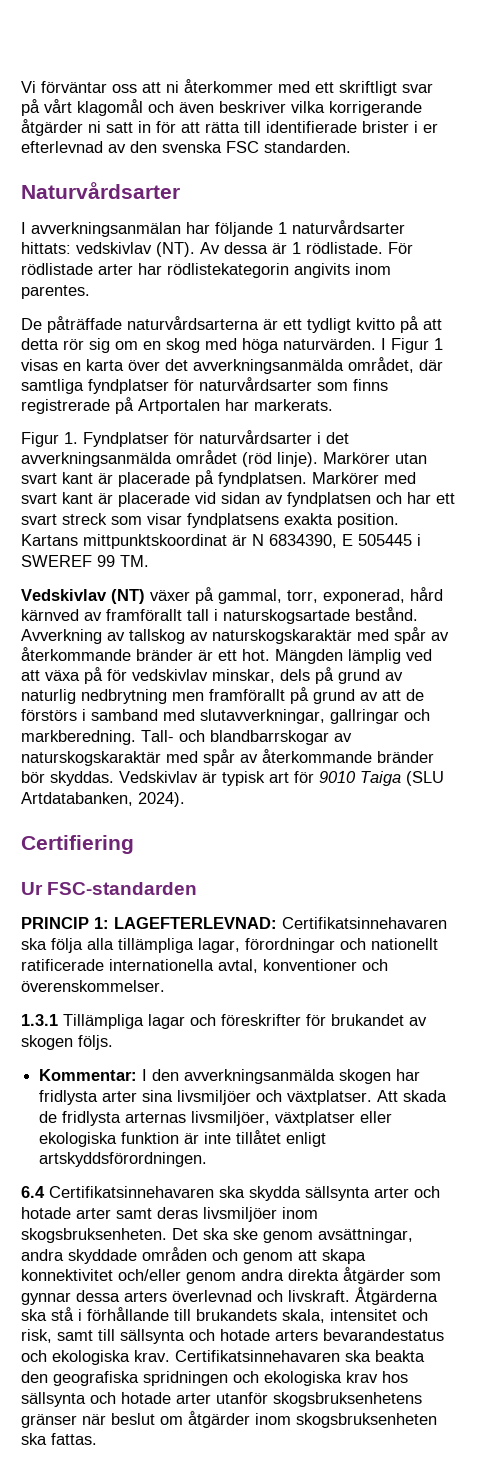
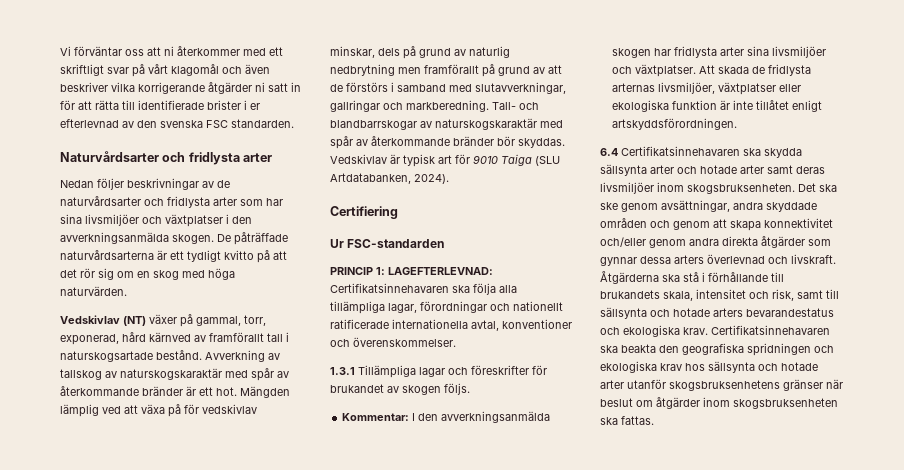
- Naturvårdsarter
- I avverkningsanmälan har följande 1 naturvårdsarter hittats: vedskivlav (NT). Av dessa är 1 rödlistade. För rödlistade arter har rödlistekategorin angivits inom parentes.
- De påträffade naturvårdsarterna är ett tydligt kvitto på att detta rör sig om en skog med höga naturvärden. I Figur 1 visas en karta över det avverkningsanmälda området, där samtliga fyndplatser för naturvårdsarter som finns registrerade på Artportalen har markerats.
- Figur 1. Fyndplatser för naturvårdsarter i det avverkningsanmälda området (röd linje). Markörer utan svart kant är placerade på fyndplatsen. Markörer med svart kant är placerade vid sidan av fyndplatsen och har ett svart streck som visar fyndplatsens exakta position. Kartans mittpunktskoordinat är N 6834390, E 505445 i SWEREF 99 TM.
+ Naturvårdsarter och fridlysta arter
+ Nedan följer beskrivningar av de naturvårdsarter och fridlysta arter som har sina livsmiljöer och växtplatser i den avverkningsanmälda skogen. De påträffade naturvårdsarterna är ett tydligt kvitto på att det rör sig om en skog med höga naturvärden.

